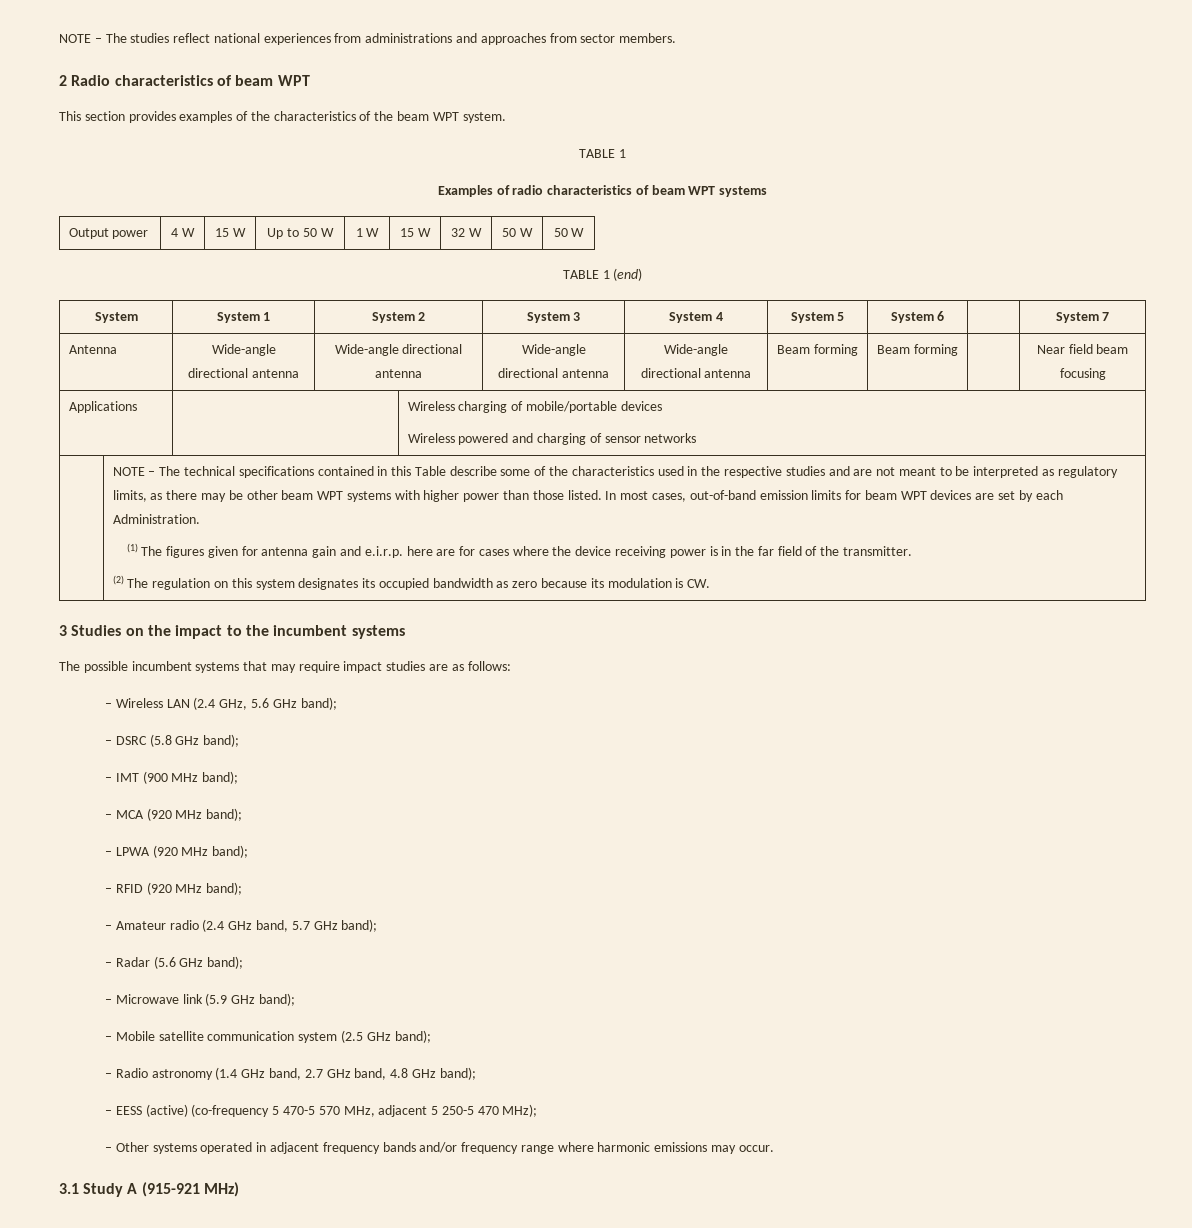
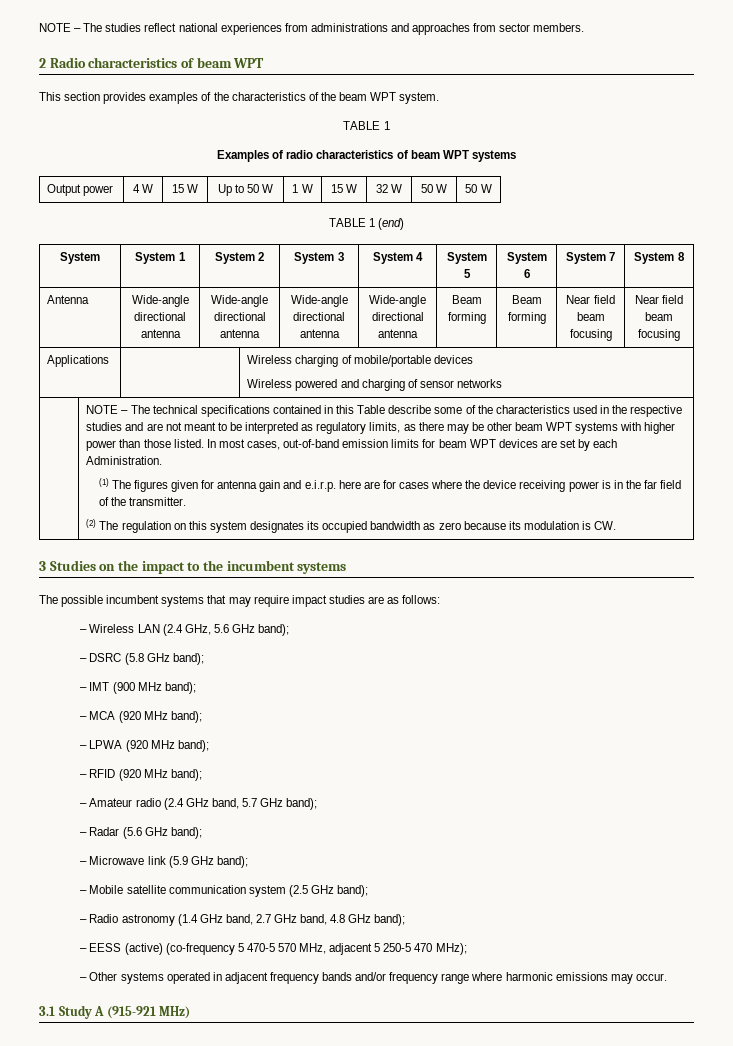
- System | System 1 | System 2 | System 3 | System 4 | System 5 | System 6 | | System 7
+ System | System 1 | System 2 | System 3 | System 4 | System 5 | System 6 | System 7 | System 8
- Antenna | Wide-angle directional antenna | Wide-angle directional antenna | Wide-angle directional antenna | Wide-angle directional antenna | Beam forming | Beam forming | | Near field beam focusing
+ Antenna | Wide-angle directional antenna | Wide-angle directional antenna | Wide-angle directional antenna | Wide-angle directional antenna | Beam forming | Beam forming | Near field beam focusing | Near field beam focusing

